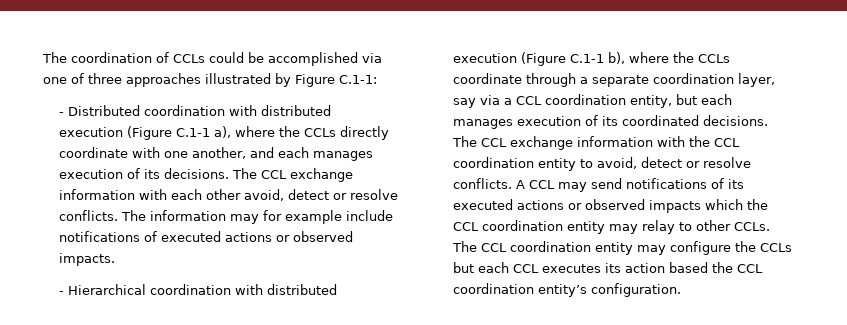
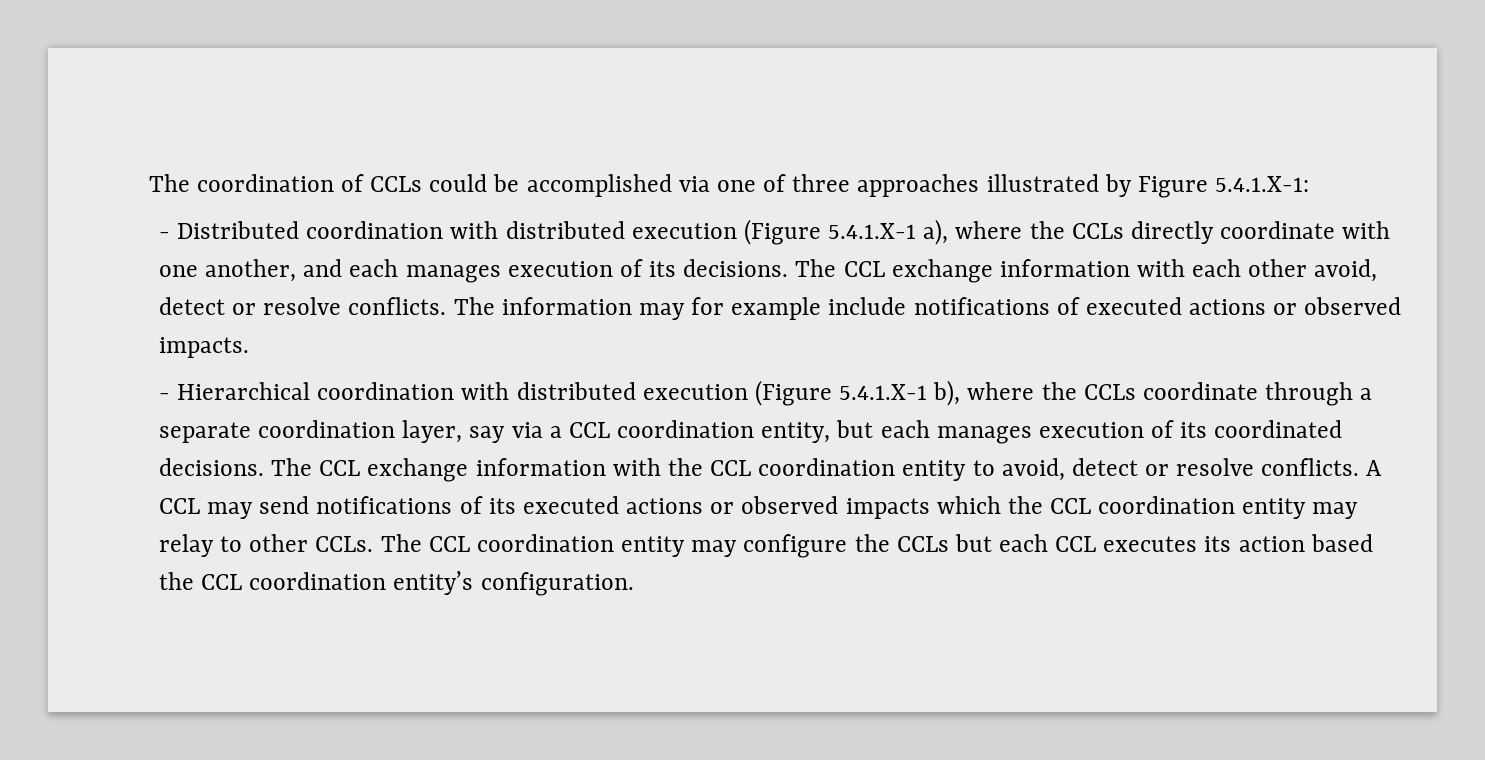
- The coordination of CCLs could be accomplished via one of three approaches illustrated by Figure C.1-1:
+ The coordination of CCLs could be accomplished via one of three approaches illustrated by Figure 5.4.1.X-1:
- - Distributed coordination with distributed execution (Figure C.1-1 a), where the CCLs directly coordinate with one another, and each manages execution of its decisions.
+ - Distributed coordination with distributed execution (Figure 5.4.1.X-1 a), where the CCLs directly coordinate with one another, and each manages execution of its decisions.
- - Hierarchical coordination with distributed execution (Figure C.1-1 b), where the CCLs coordinate through a separate coordination layer, say via a CCL coordination entity, but each manages execution of its coordinated decisions.
+ - Hierarchical coordination with distributed execution (Figure 5.4.1.X-1 b), where the CCLs coordinate through a separate coordination layer, say via a CCL coordination entity, but each manages execution of its coordinated decisions.

